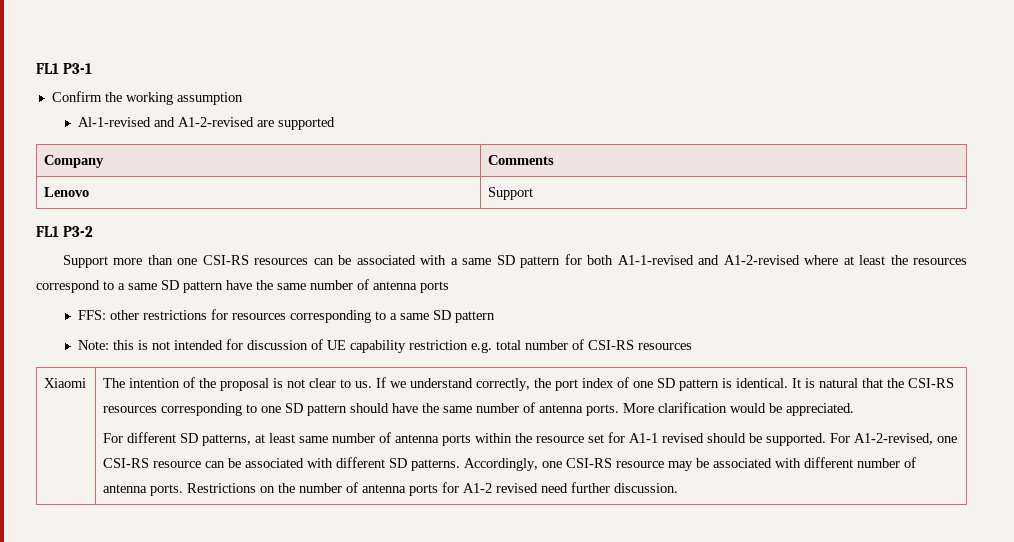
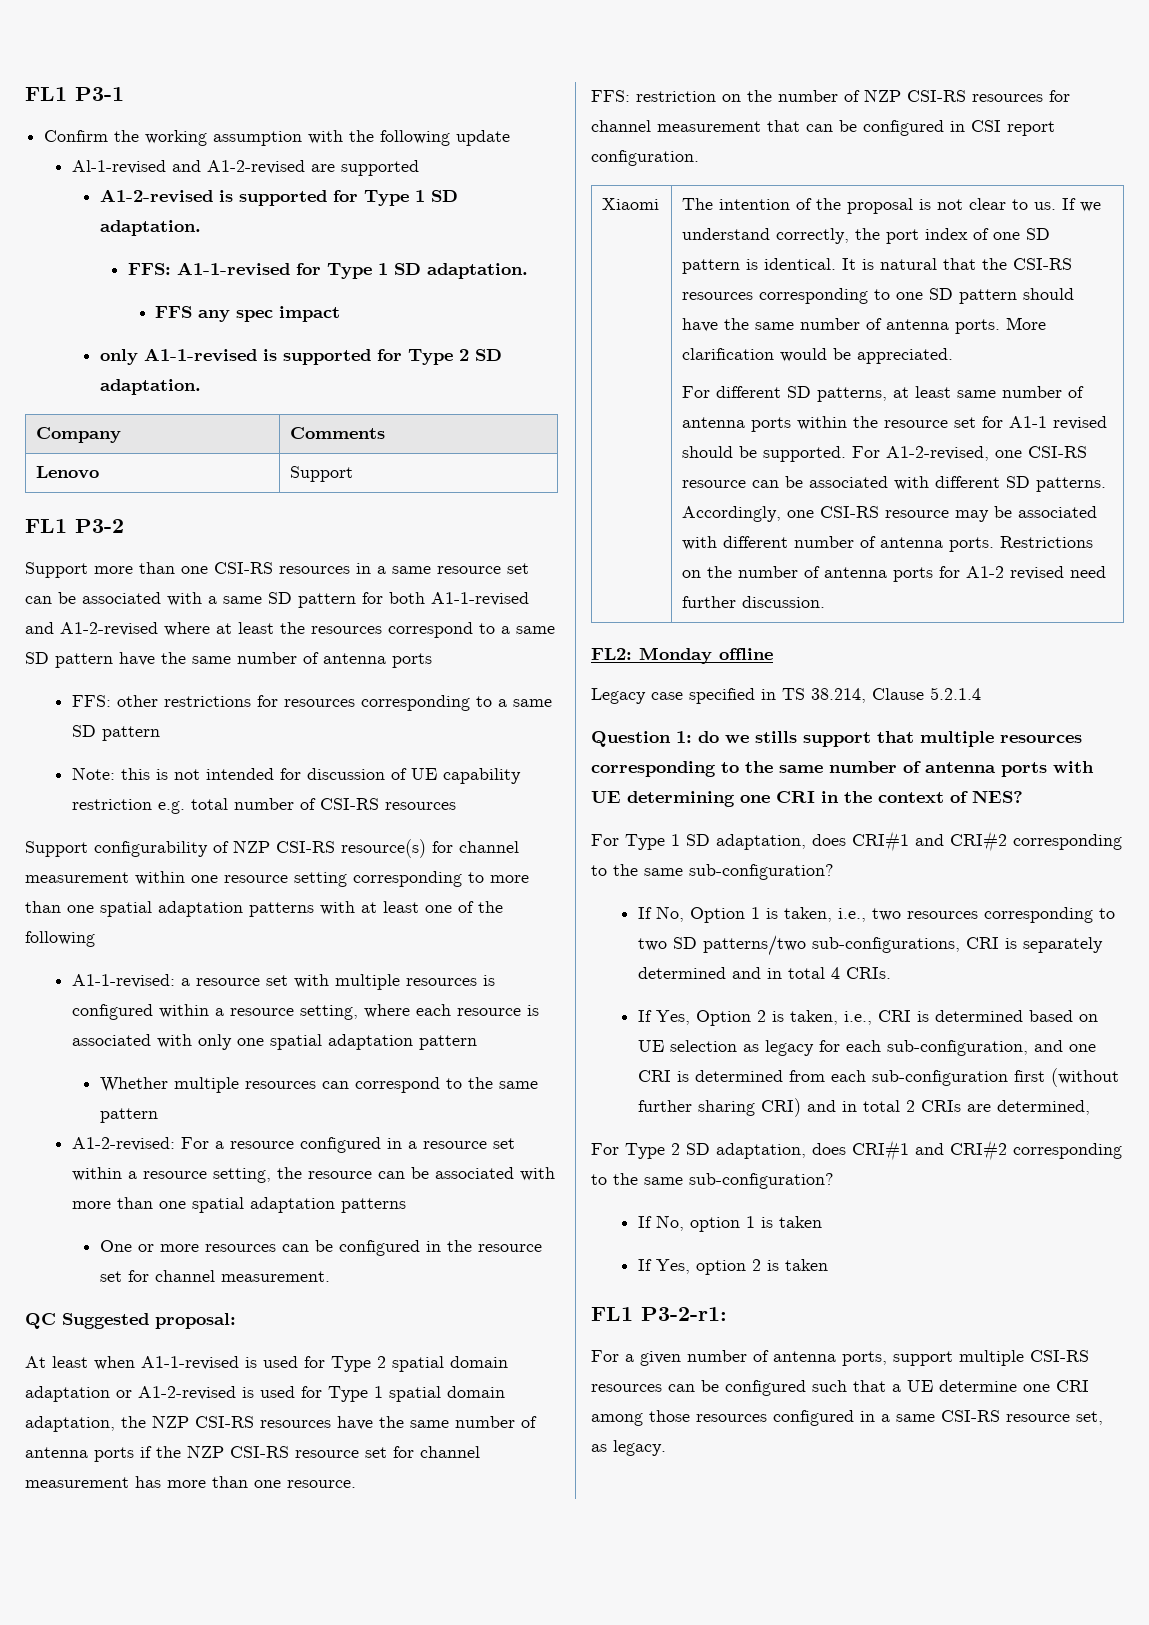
- Confirm the working assumption
+ Confirm the working assumption with the following update
+ A1-2-revised is supported for Type 1 SD adaptation.
+ FFS: A1-1-revised for Type 1 SD adaptation.
+ FFS any spec impact
+ only A1-1-revised is supported for Type 2 SD adaptation.
- Support more than one CSI-RS resources can be associated with a same SD pattern for both A1-1-revised and A1-2-revised where at least the resources correspond to a same SD pattern have the same number of antenna ports
+ Support more than one CSI-RS resources in a same resource set can be associated with a same SD pattern for both A1-1-revised and A1-2-revised where at least the resources correspond to a same SD pattern have the same number of antenna ports
+ Support configurability of NZP CSI-RS resource(s) for channel measurement within one resource setting corresponding to more than one spatial adaptation patterns with at least one of the following
+ A1-1-revised: a resource set with multiple resources is configured within a resource setting, where each resource is associated with only one spatial adaptation pattern
+ Whether multiple resources can correspond to the same pattern
+ A1-2-revised: For a resource configured in a resource set within a resource setting, the resource can be associated with more than one spatial adaptation patterns
+ One or more resources can be configured in the resource set for channel measurement.
+ QC Suggested proposal:
+ At least when A1-1-revised is used for Type 2 spatial domain adaptation or A1-2-revised is used for Type 1 spatial domain adaptation, the NZP CSI-RS resources have the same number of antenna ports if the NZP CSI-RS resource set for channel measurement has more than one resource.
+ FFS: restriction on the number of NZP CSI-RS resources for channel measurement that can be configured in CSI report configuration.
+ FL2: Monday offline
+ Legacy case specified in TS 38.214, Clause 5.2.1.4
+ Question 1: do we stills support that multiple resources corresponding to the same number of antenna ports with UE determining one CRI in the context of NES?
+ For Type 1 SD adaptation, does CRI#1 and CRI#2 corresponding to the same sub-configuration?
+ If No, Option 1 is taken, i.e., two resources corresponding to two SD patterns/two sub-configurations, CRI is separately determined and in total 4 CRIs.
+ If Yes, Option 2 is taken, i.e., CRI is determined based on UE selection as legacy for each sub-configuration, and one CRI is determined from each sub-configuration first (without further sharing CRI) and in total 2 CRIs are determined,
+ For Type 2 SD adaptation, does CRI#1 and CRI#2 corresponding to the same sub-configuration?
+ If No, option 1 is taken
+ If Yes, option 2 is taken
+ FL1 P3-2-r1:
+ For a given number of antenna ports, support multiple CSI-RS resources can be configured such that a UE determine one CRI among those resources configured in a same CSI-RS resource set, as legacy.

